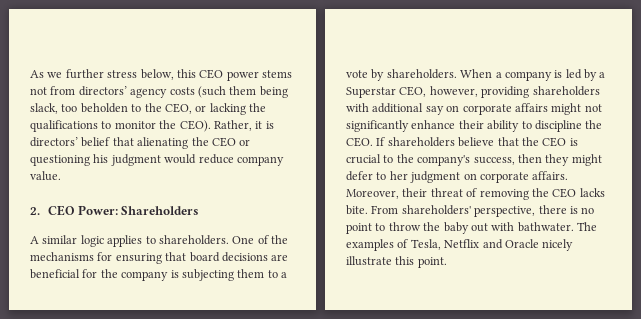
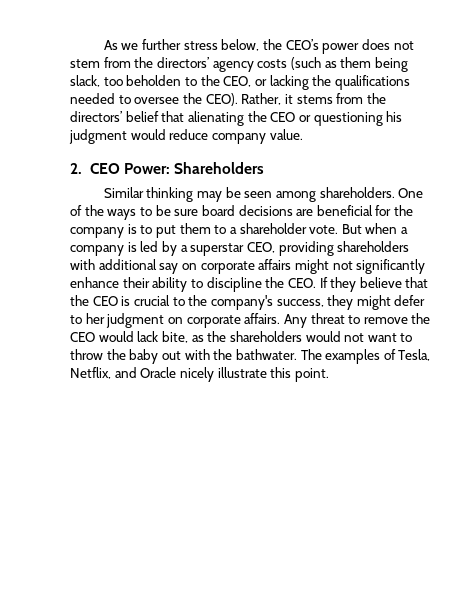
- As we further stress below, this CEO power stems not from directors’ agency costs (such them being slack, too beholden to the CEO, or lacking the qualifications to monitor the CEO).
+ As we further stress below, the CEO’s power does not stem from the directors’ agency costs (such as them being slack, too beholden to the CEO, or lacking the qualifications needed to oversee the CEO).
- Rather, it is directors’ belief that alienating the CEO or questioning his judgment would reduce company value.
+ Rather, it stems from the directors’ belief that alienating the CEO or questioning his judgment would reduce company value.
- A similar logic applies to shareholders. One of the mechanisms for ensuring that board decisions are beneficial for the company is subjecting them to a vote by shareholders. When a company is led by a Superstar CEO, however, providing shareholders with additional say on corporate affairs might not significantly enhance their ability to discipline the CEO. If shareholders believe that the CEO is crucial to the company's success, then they might defer to her judgment on corporate affairs.
+ Similar thinking may be seen among shareholders. One of the ways to be sure board decisions are beneficial for the company is to put them to a shareholder vote. But when a company is led by a superstar CEO, providing shareholders with additional say on corporate affairs might not significantly enhance their ability to discipline the CEO. If they believe that the CEO is crucial to the company's success, they might defer to her judgment on corporate affairs.
- Moreover, their threat of removing the CEO lacks bite. From shareholders' perspective, there is no point to throw the baby out with bathwater.
+ Any threat to remove the CEO would lack bite, as the shareholders would not want to throw the baby out with the bathwater.
- The examples of Tesla, Netflix and Oracle nicely illustrate this point.
+ The examples of Tesla, Netflix, and Oracle nicely illustrate this point.

